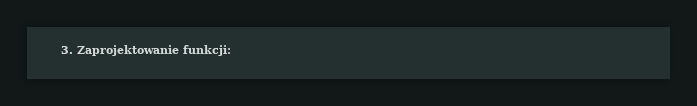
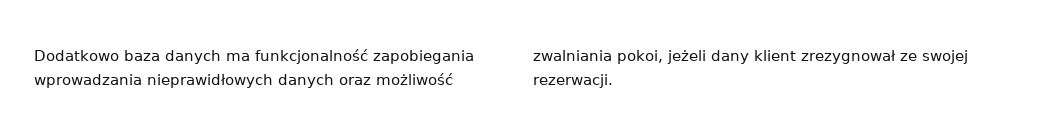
- 3. Zaprojektowanie funkcji:
+ Dodatkowo baza danych ma funkcjonalność zapobiegania wprowadzania nieprawidłowych danych oraz możliwość zwalniania pokoi, jeżeli dany klient zrezygnował ze swojej rezerwacji.

